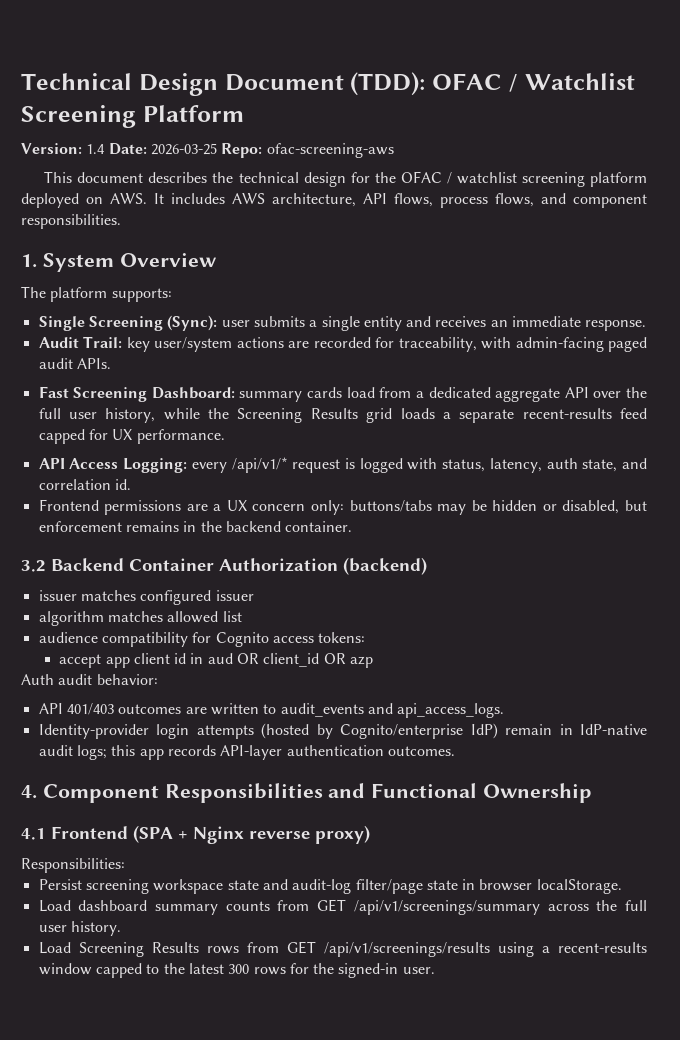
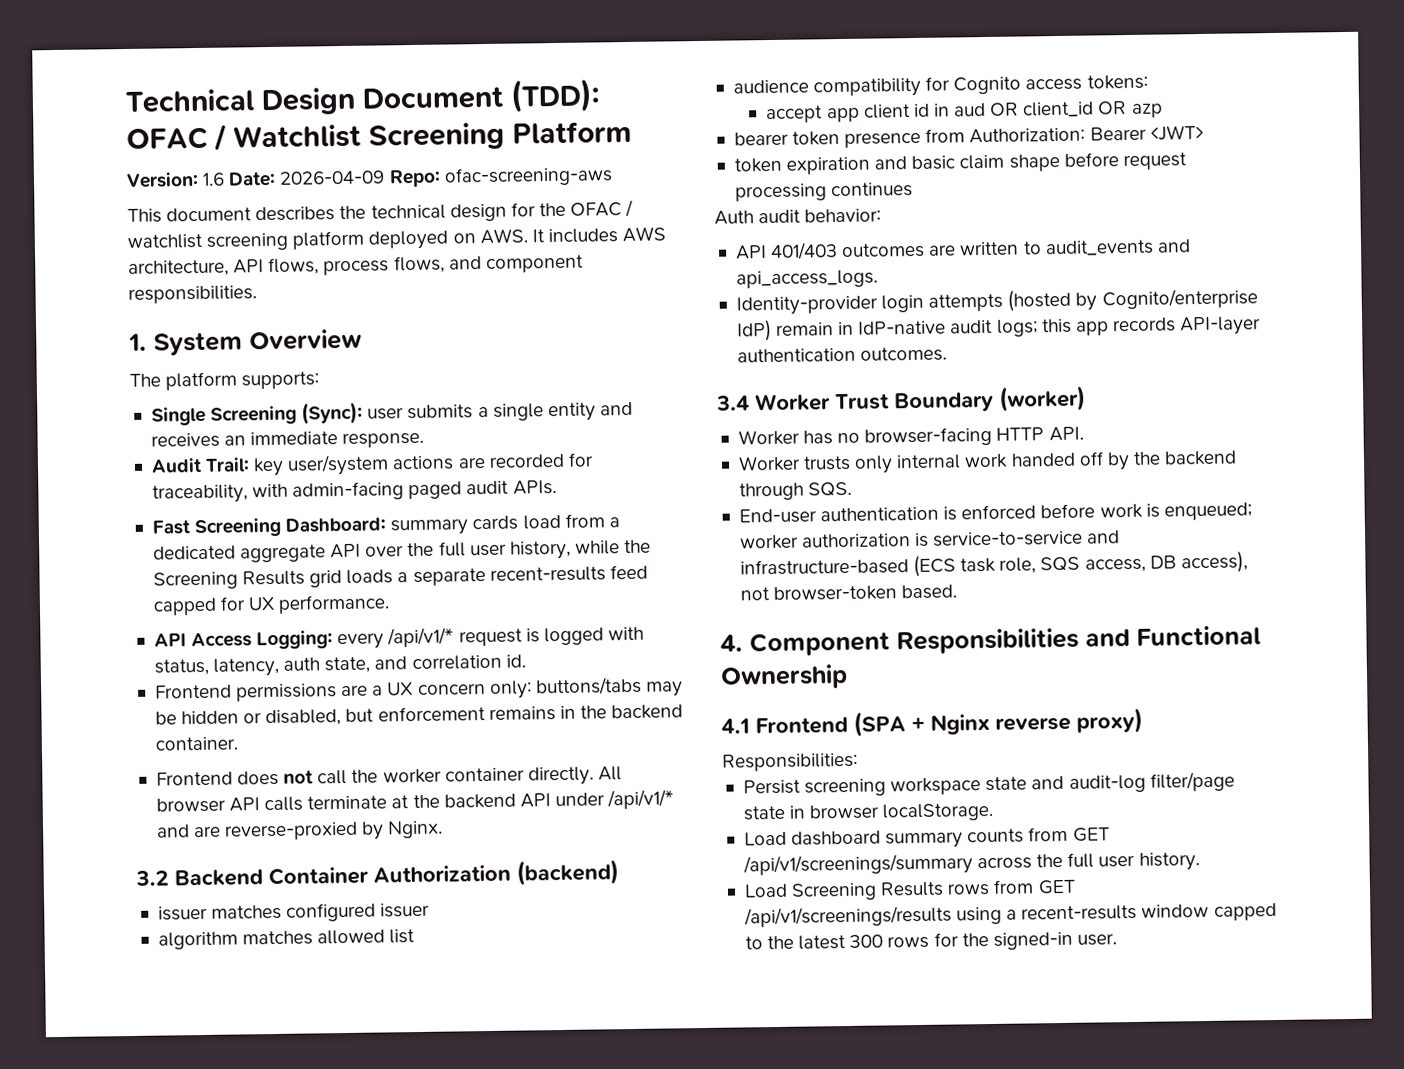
- Version: 1.4 Date: 2026-03-25 Repo: ofac-screening-aws
+ Version: 1.6 Date: 2026-04-09 Repo: ofac-screening-aws
+ Frontend does not call the worker container directly. All browser API calls terminate at the backend API under /api/v1/* and are reverse-proxied by Nginx.
+ bearer token presence from Authorization: Bearer <JWT>
+ token expiration and basic claim shape before request processing continues
+ 3.4 Worker Trust Boundary (worker)
+ Worker has no browser-facing HTTP API.
+ Worker trusts only internal work handed off by the backend through SQS.
+ End-user authentication is enforced before work is enqueued; worker authorization is service-to-service and infrastructure-based (ECS task role, SQS access, DB access), not browser-token based.

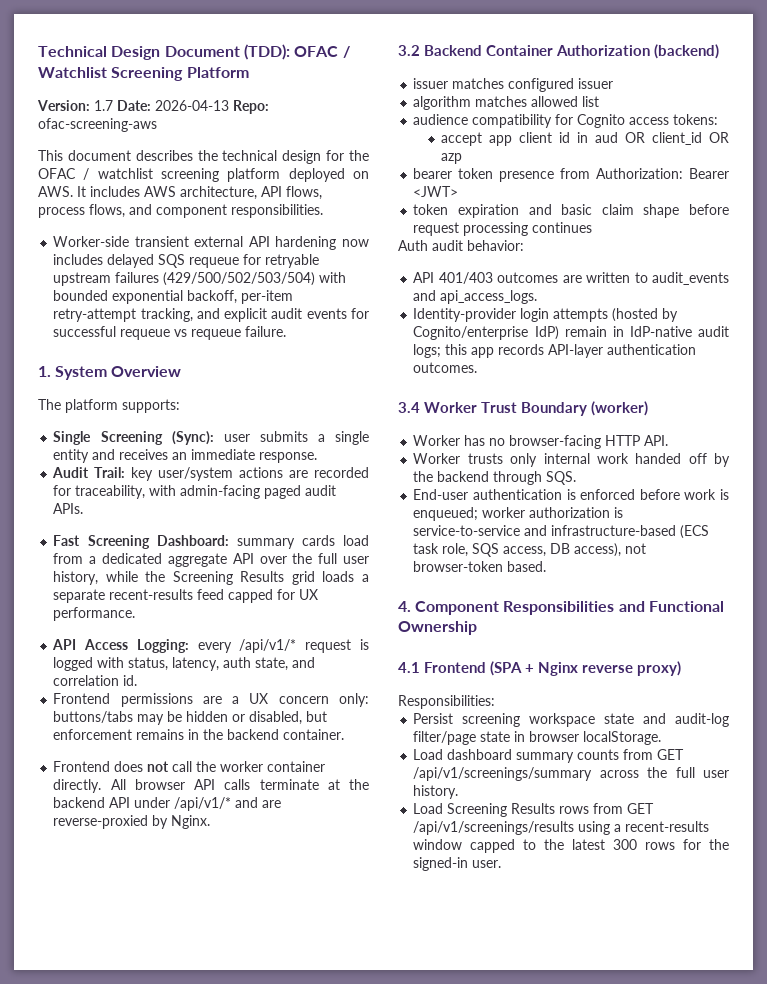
- Version: 1.6 Date: 2026-04-09 Repo: ofac-screening-aws
+ Version: 1.7 Date: 2026-04-13 Repo: ofac-screening-aws
+ Worker-side transient external API hardening now includes delayed SQS requeue for retryable upstream failures (429/500/502/503/504) with bounded exponential backoff, per-item retry-attempt tracking, and explicit audit events for successful requeue vs requeue failure.

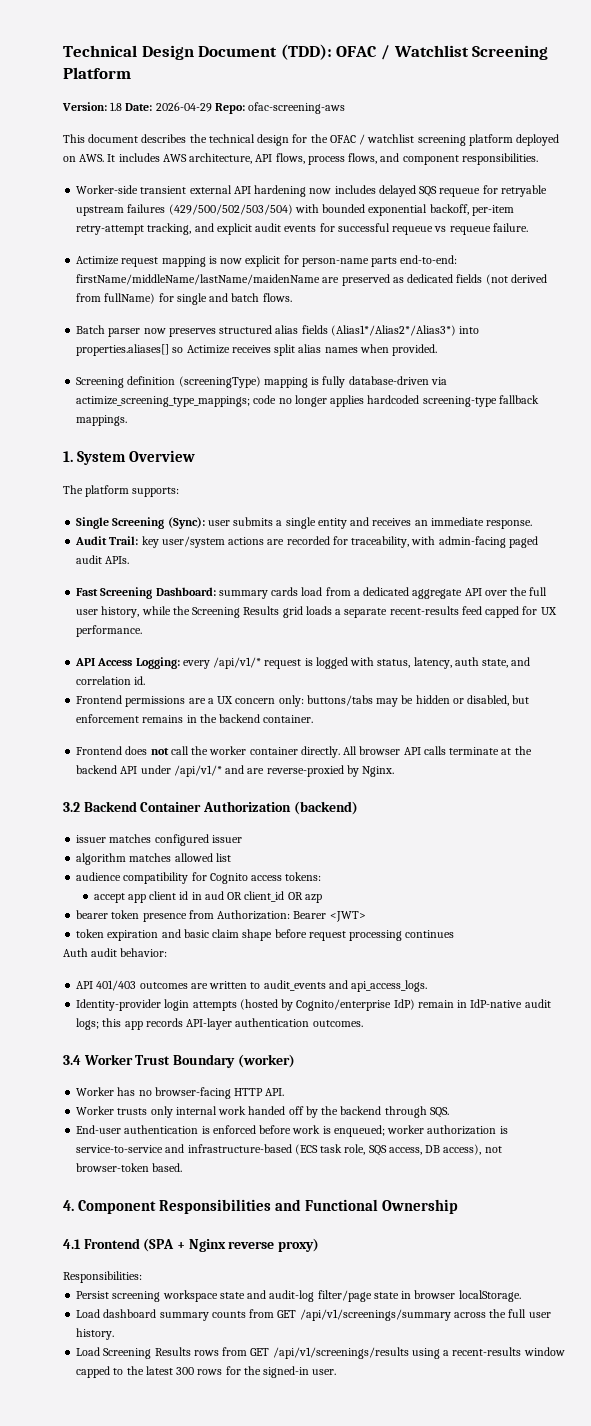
- Version: 1.7 Date: 2026-04-13 Repo: ofac-screening-aws
+ Version: 1.8 Date: 2026-04-29 Repo: ofac-screening-aws
+ Actimize request mapping is now explicit for person-name parts end-to-end: firstName/middleName/lastName/maidenName are preserved as dedicated fields (not derived from fullName) for single and batch flows.
+ Batch parser now preserves structured alias fields (Alias1*/Alias2*/Alias3*) into properties.aliases[] so Actimize receives split alias names when provided.
+ Screening definition (screeningType) mapping is fully database-driven via actimize_screening_type_mappings; code no longer applies hardcoded screening-type fallback mappings.

